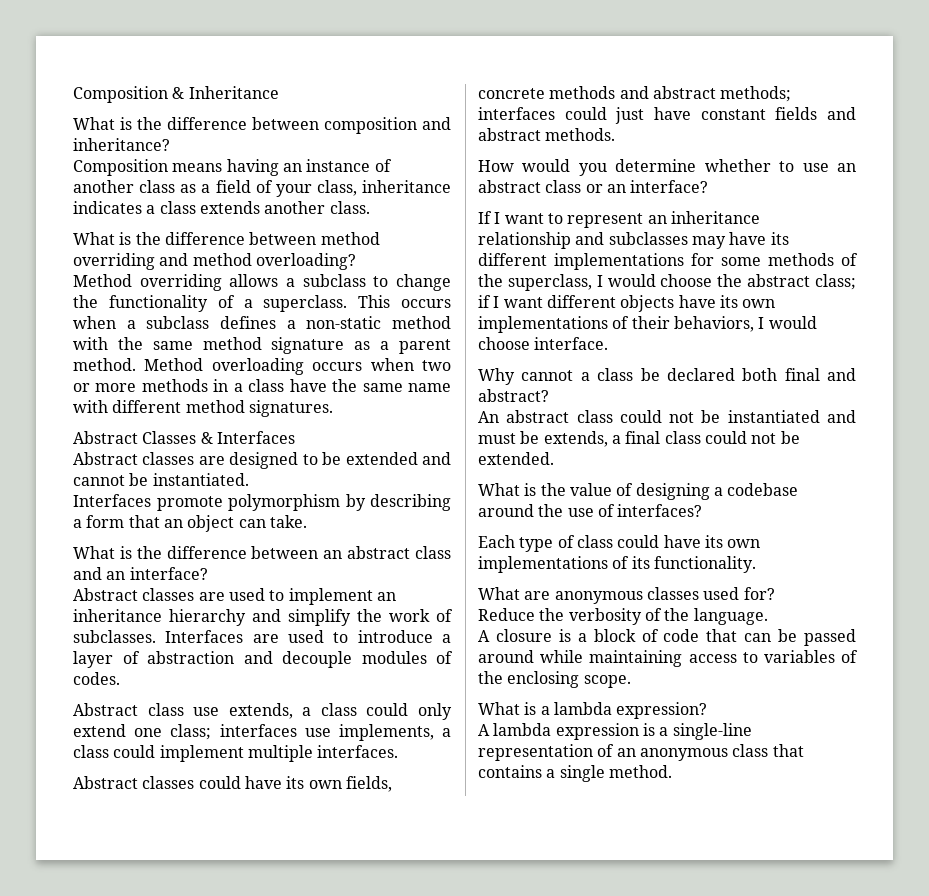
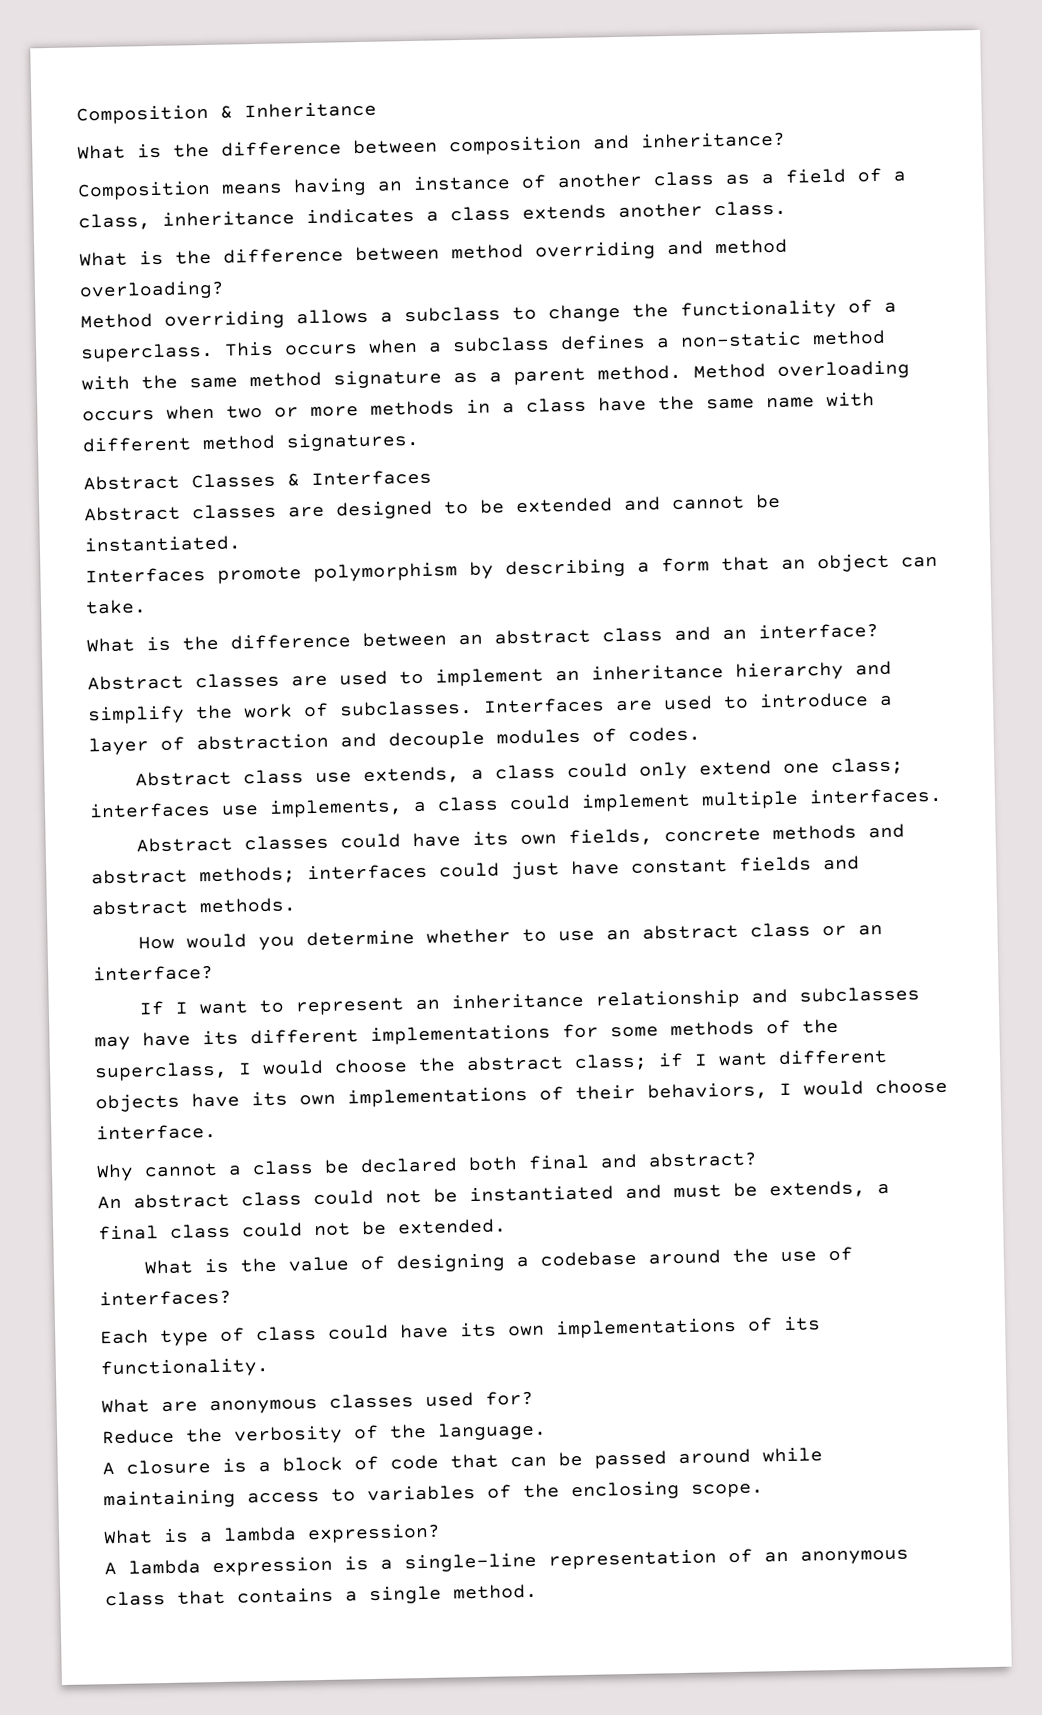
- Composition means having an instance of another class as a field of your class, inheritance indicates a class extends another class.
+ Composition means having an instance of another class as a field of a class, inheritance indicates a class extends another class.

